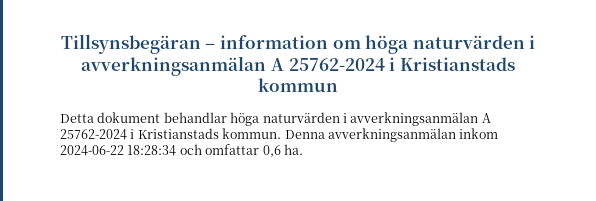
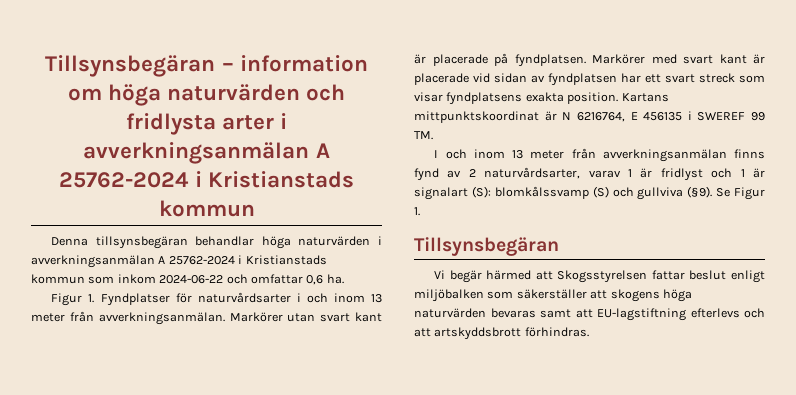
- Tillsynsbegäran – information om höga naturvärden i avverkningsanmälan A 25762-2024 i Kristianstads kommun
- Detta dokument behandlar höga naturvärden i avverkningsanmälan A 25762-2024 i Kristianstads kommun. Denna avverkningsanmälan inkom 2024-06-22 18:28:34 och omfattar 0,6 ha.
+ Tillsynsbegäran – information om höga naturvärden och fridlysta arter i avverkningsanmälan A 25762-2024 i Kristianstads kommun
+ Denna tillsynsbegäran behandlar höga naturvärden i avverkningsanmälan A 25762-2024 i Kristianstads kommun som inkom 2024-06-22 och omfattar 0,6 ha.
+ Figur 1. Fyndplatser för naturvårdsarter i och inom 13 meter från avverkningsanmälan. Markörer utan svart kant är placerade på fyndplatsen. Markörer med svart kant är placerade vid sidan av fyndplatsen har ett svart streck som visar fyndplatsens exakta position. Kartans mittpunktskoordinat är N 6216764, E 456135 i SWEREF 99 TM.
+ I och inom 13 meter från avverkningsanmälan finns fynd av 2 naturvårdsarter, varav 1 är fridlyst och 1 är signalart (S): blomkålssvamp (S) och gullviva (§9). Se Figur 1.
+ Tillsynsbegäran
+ Vi begär härmed att Skogsstyrelsen fattar beslut enligt miljöbalken som säkerställer att skogens höga naturvärden bevaras samt att EU-lagstiftning efterlevs och att artskyddsbrott förhindras.

